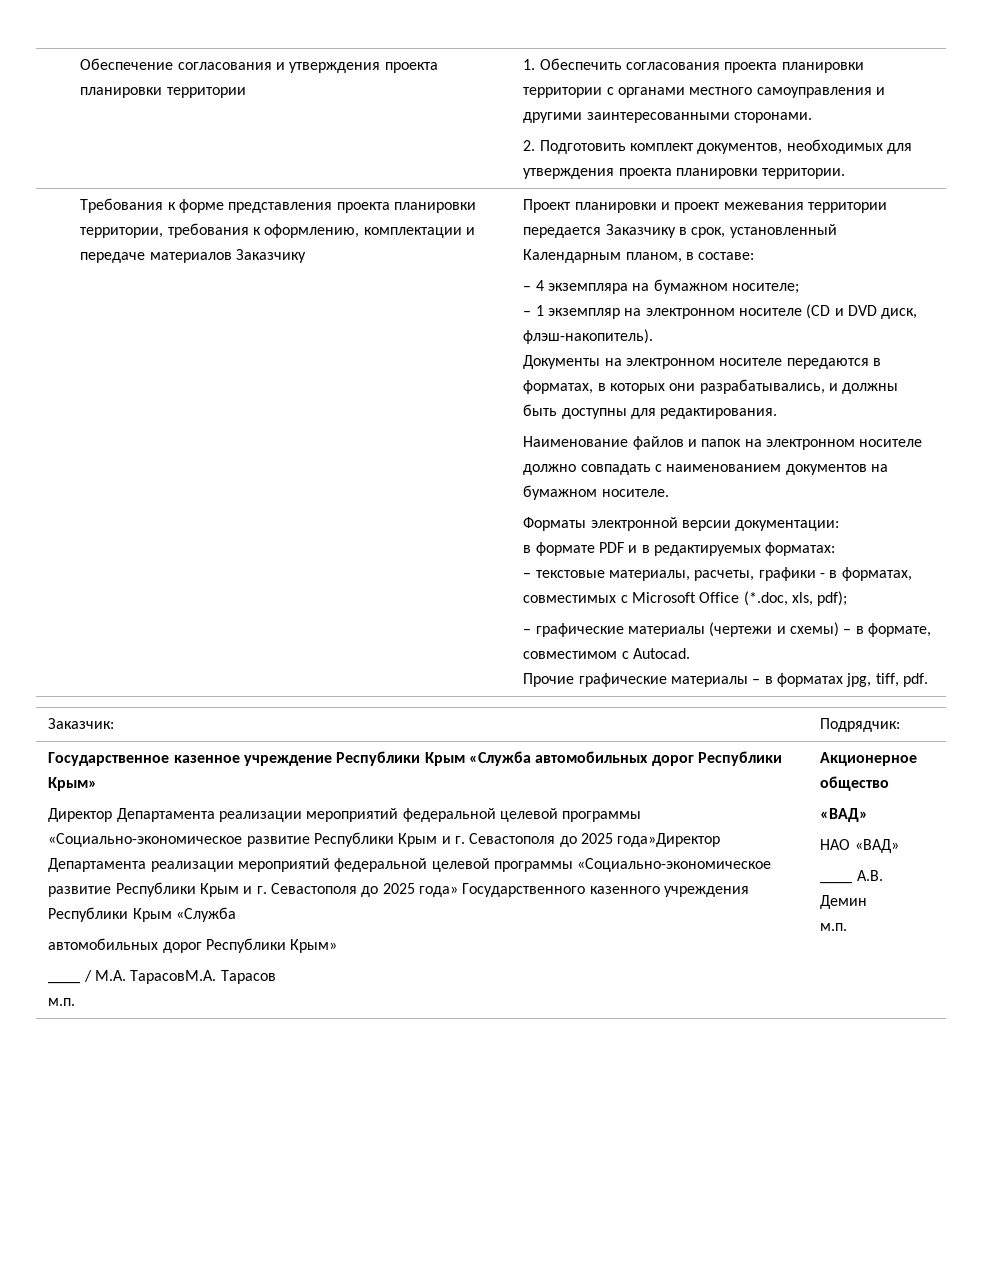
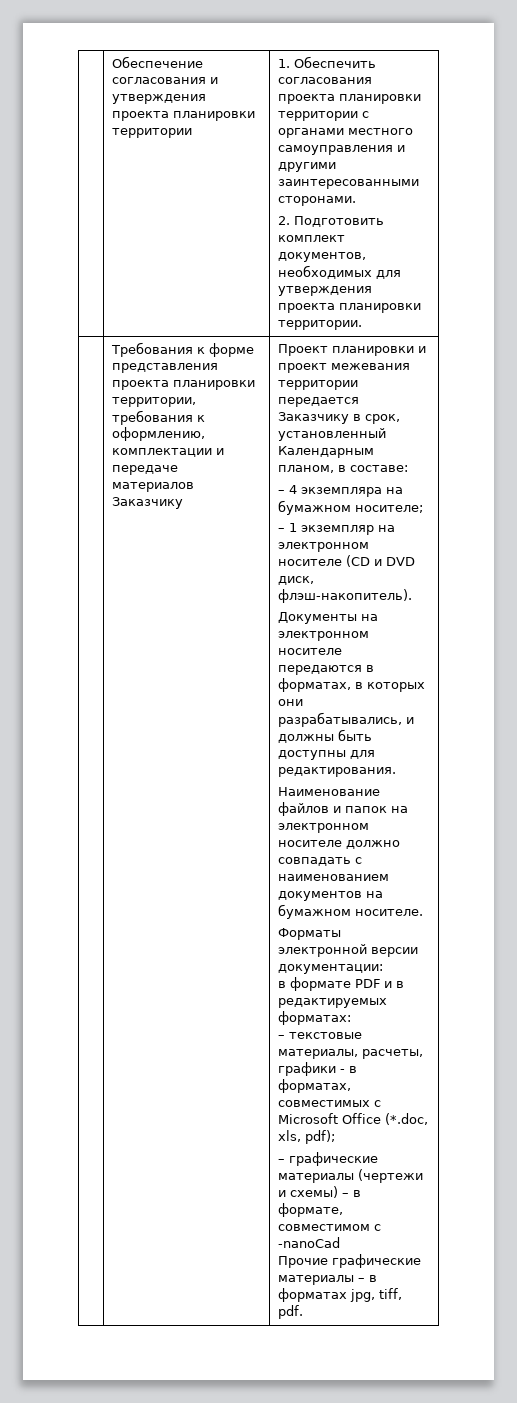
- – графические материалы (чертежи и схемы) – в формате, совместимом с Autocad.
+ – графические материалы (чертежи и схемы) – в формате, совместимом с -nanoCad
- Заказчик: | Подрядчик:
- Государственное казенное учреждение Республики Крым «Служба автомобильных дорог Республики Крым»
- Директор Департамента реализации мероприятий федеральной целевой программы «Социально-экономическое развитие Республики Крым и г. Севастополя до 2025 года»Директор Департамента реализации мероприятий федеральной целевой программы «Социально-экономическое развитие Республики Крым и г. Севастополя до 2025 года» Государственного казенного учреждения Республики Крым «Служба
- автомобильных дорог Республики Крым»
- ____ / М.А. ТарасовМ.А. Тарасов
- м.п. | Акционерное общество
- «ВАД»
- НАО «ВАД»
- ____ А.В. Демин
- м.п.

